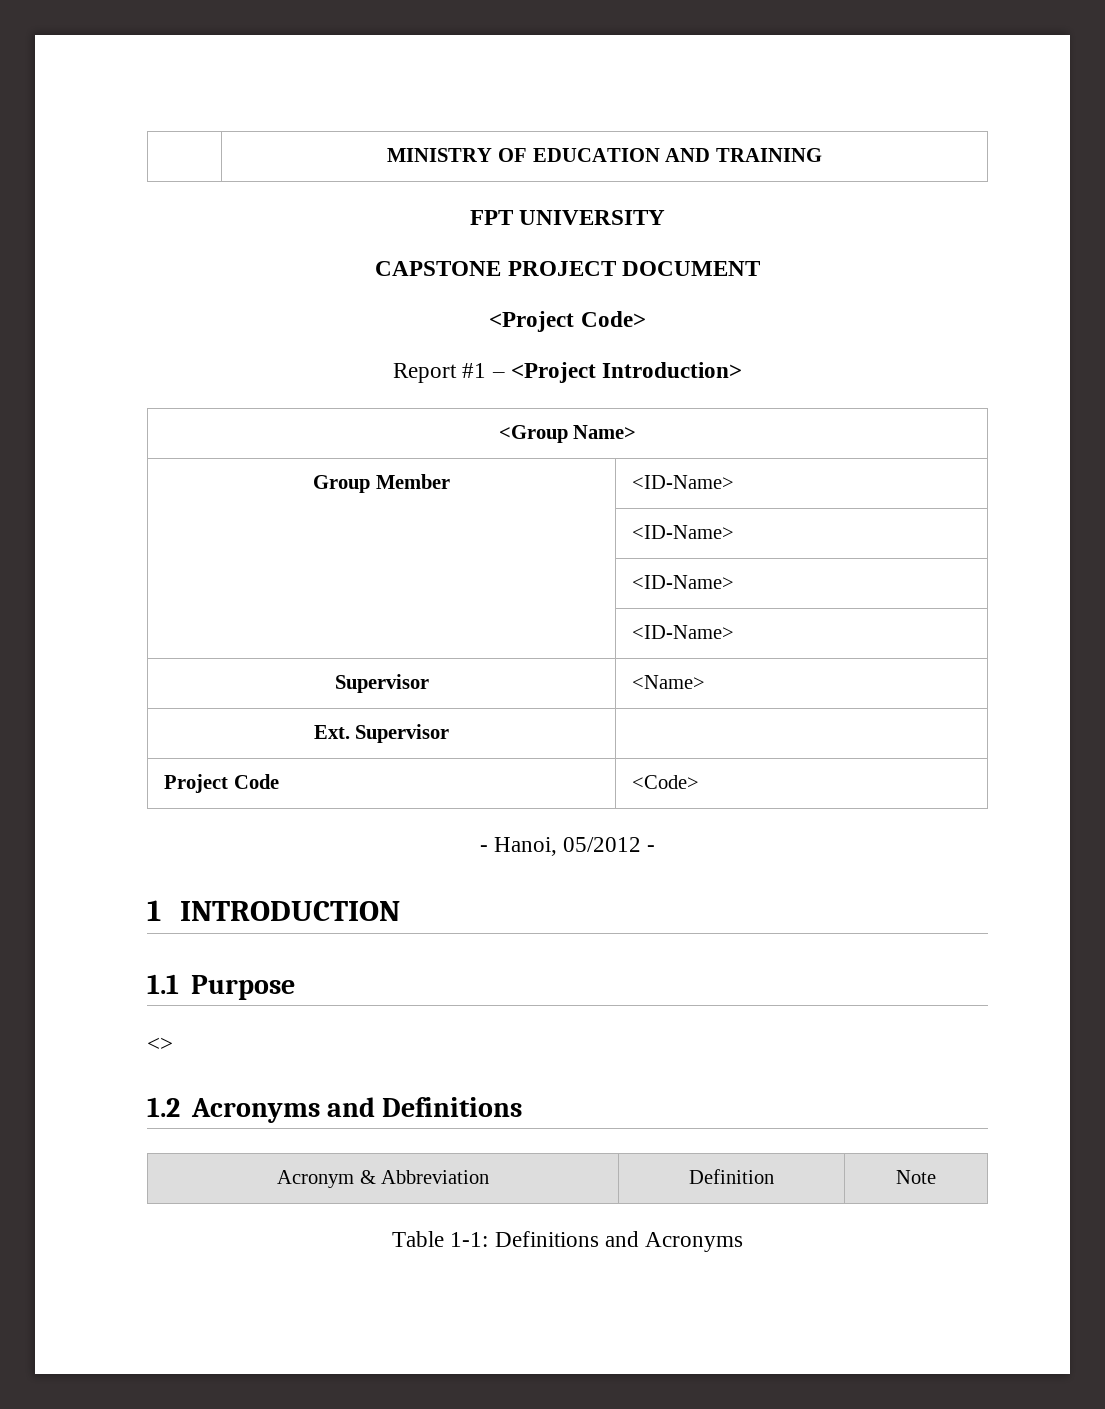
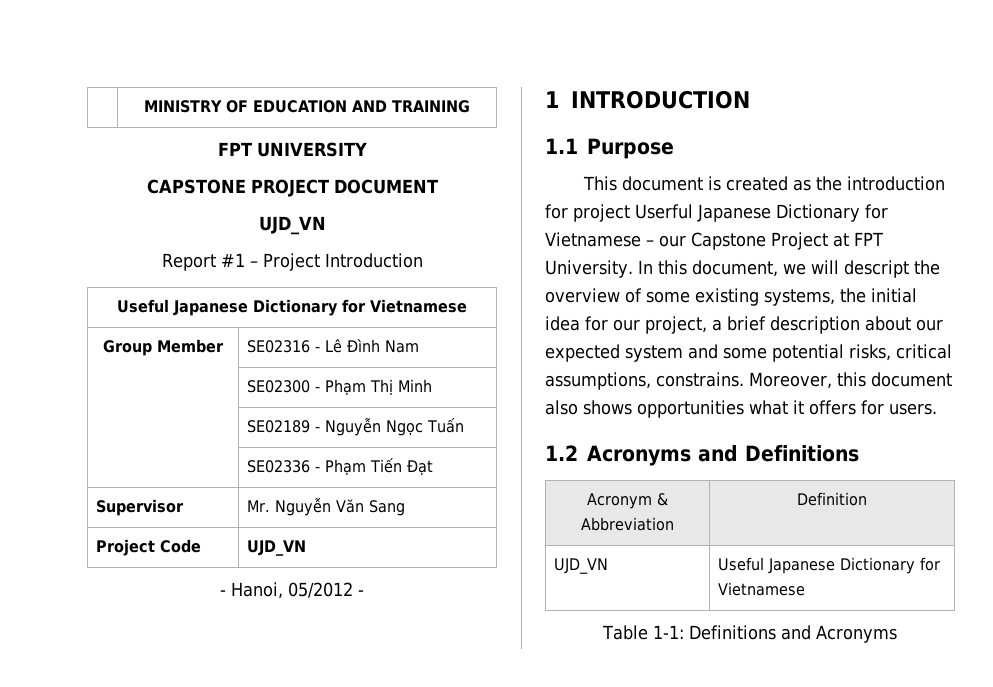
  CAPSTONE PROJECT DOCUMENT
- <Project Code>
+ UJD_VN
- Report #1 – <Project Introduction>
- <Group Name>
- Group Member | <ID-Name>
- | <ID-Name>
- | <ID-Name>
- | <ID-Name>
- Supervisor | <Name>
- Ext. Supervisor |
+ Report #1 – Project Introduction
+ Useful Japanese Dictionary for Vietnamese
+ Group Member | SE02316 - Lê Đình Nam
+ | SE02300 - Phạm Thị Minh
+ | SE02189 - Nguyễn Ngọc Tuấn
+ | SE02336 - Phạm Tiến Đạt
+ Supervisor | Mr. Nguyễn Văn Sang
- Project Code | <Code>
+ Project Code | UJD_VN
- <>
+ This document is created as the introduction for project Userful Japanese Dictionary for Vietnamese – our Capstone Project at FPT University. In this document, we will descript the overview of some existing systems, the initial idea for our project, a brief description about our expected system and some potential risks, critical assumptions, constrains. Moreover, this document also shows opportunities what it offers for users.
- Acronym & Abbreviation | Definition | Note
+ Acronym & Abbreviation | Definition
+ UJD_VN | Useful Japanese Dictionary for Vietnamese

